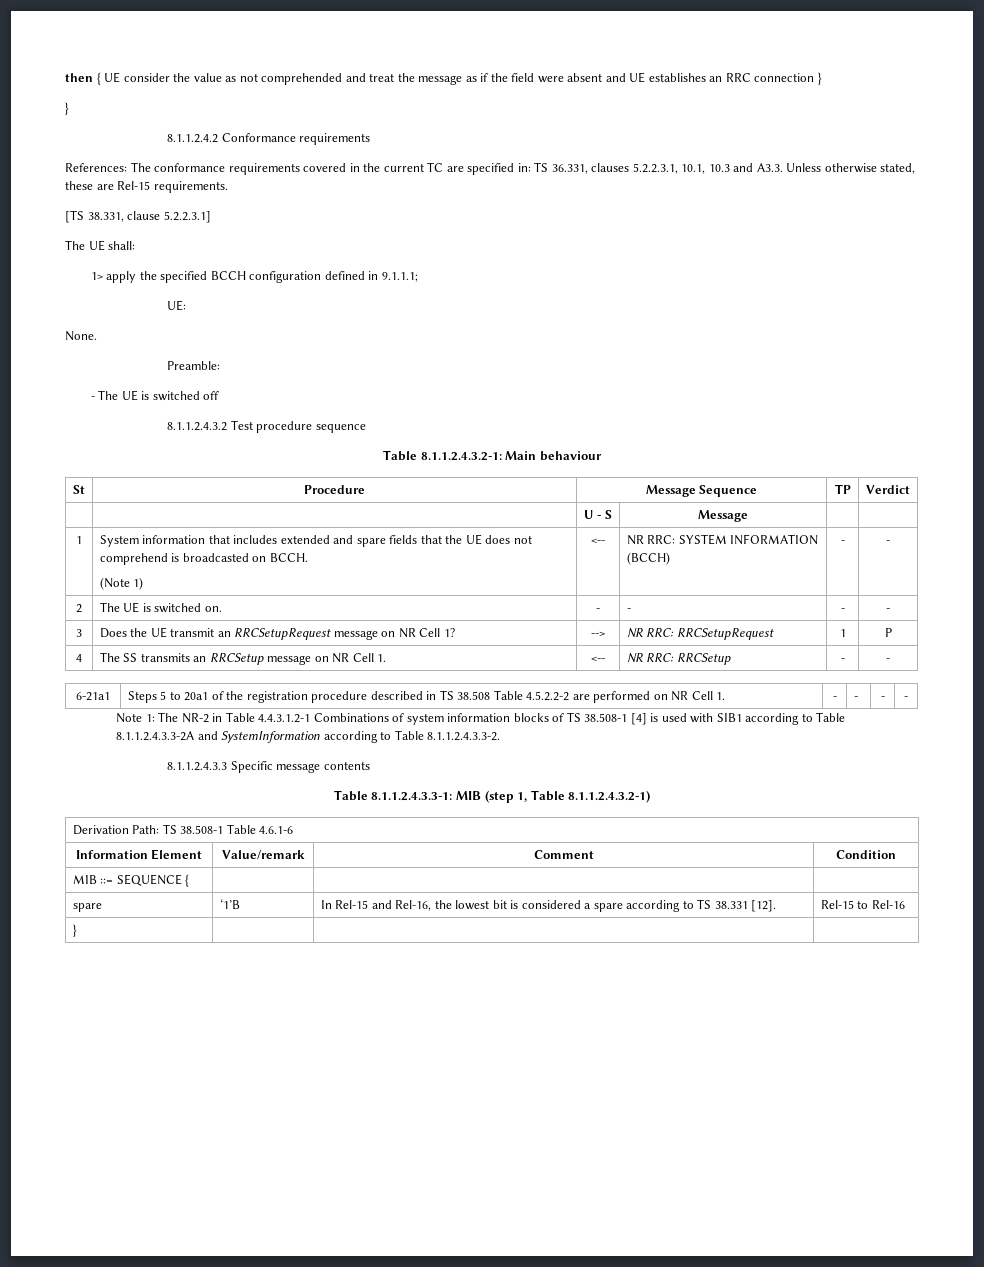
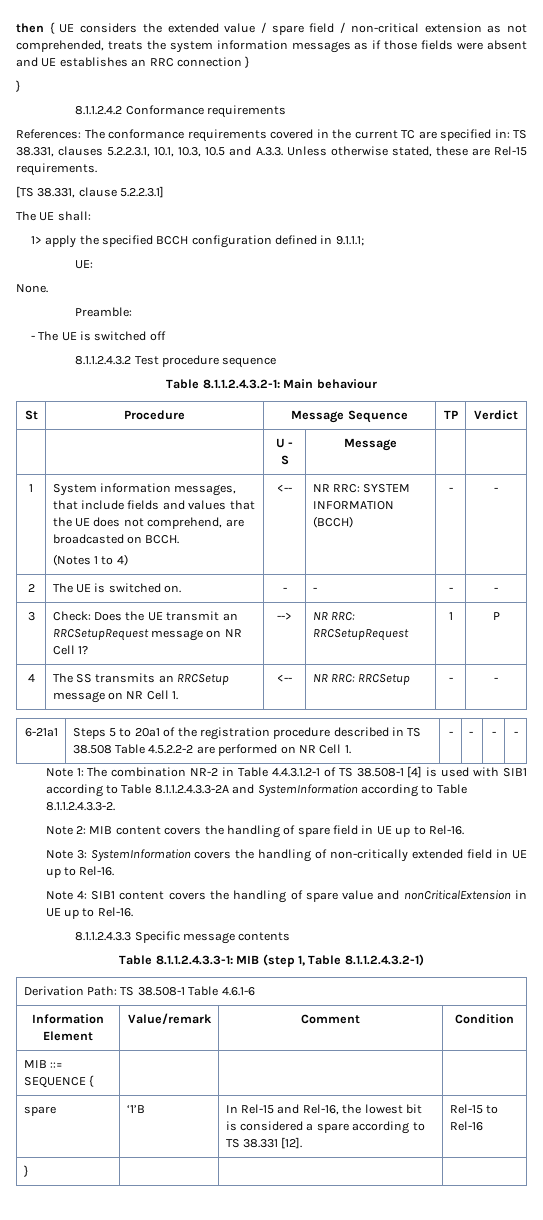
- then { UE consider the value as not comprehended and treat the message as if the field were absent and UE establishes an RRC connection }
+ then { UE considers the extended value / spare field / non-critical extension as not comprehended, treats the system information messages as if those fields were absent and UE establishes an RRC connection }
- References: The conformance requirements covered in the current TC are specified in: TS 36.331, clauses 5.2.2.3.1, 10.1, 10.3 and A3.3. Unless otherwise stated, these are Rel-15 requirements.
+ References: The conformance requirements covered in the current TC are specified in: TS 38.331, clauses 5.2.2.3.1, 10.1, 10.3, 10.5 and A.3.3. Unless otherwise stated, these are Rel-15 requirements.
- 1 | System information that includes extended and spare fields that the UE does not comprehend is broadcasted on BCCH.
- (Note 1) | <-- | NR RRC: SYSTEM INFORMATION (BCCH) | - | -
+ 1 | System information messages, that include fields and values that the UE does not comprehend, are broadcasted on BCCH.
+ (Notes 1 to 4) | <-- | NR RRC: SYSTEM INFORMATION (BCCH) | - | -
- 3 | Does the UE transmit an RRCSetupRequest message on NR Cell 1? | --> | NR RRC: RRCSetupRequest | 1 | P
+ 3 | Check: Does the UE transmit an RRCSetupRequest message on NR Cell 1? | --> | NR RRC: RRCSetupRequest | 1 | P
- Note 1: The NR-2 in Table 4.4.3.1.2-1 Combinations of system information blocks of TS 38.508-1 [4] is used with SIB1 according to Table 8.1.1.2.4.3.3-2A and SystemInformation according to Table 8.1.1.2.4.3.3-2.
+ Note 1: The combination NR-2 in Table 4.4.3.1.2-1 of TS 38.508-1 [4] is used with SIB1 according to Table 8.1.1.2.4.3.3-2A and SystemInformation according to Table 8.1.1.2.4.3.3-2.
+ Note 2: MIB content covers the handling of spare field in UE up to Rel-16.
+ Note 3: SystemInformation covers the handling of non-critically extended field in UE up to Rel-16.
+ Note 4: SIB1 content covers the handling of spare value and nonCriticalExtension in UE up to Rel-16.

